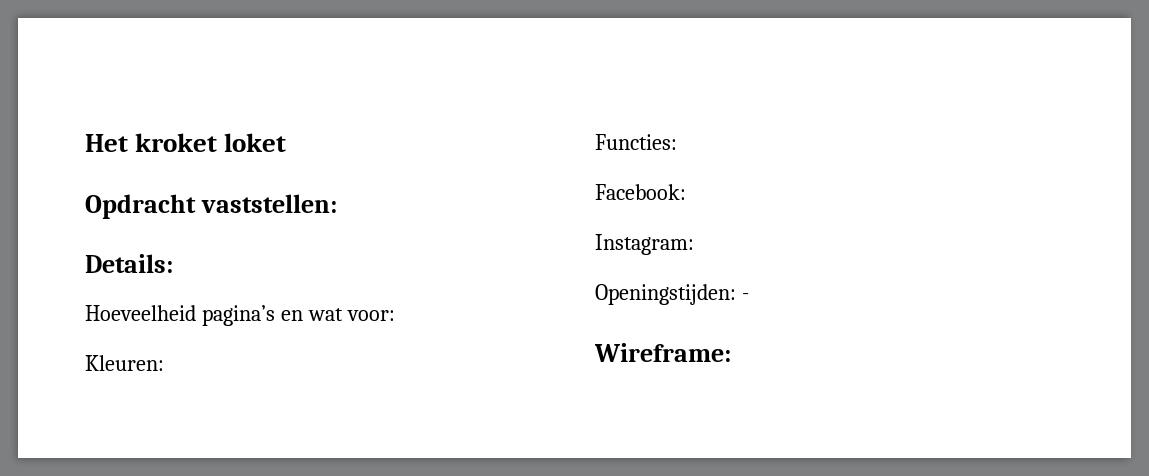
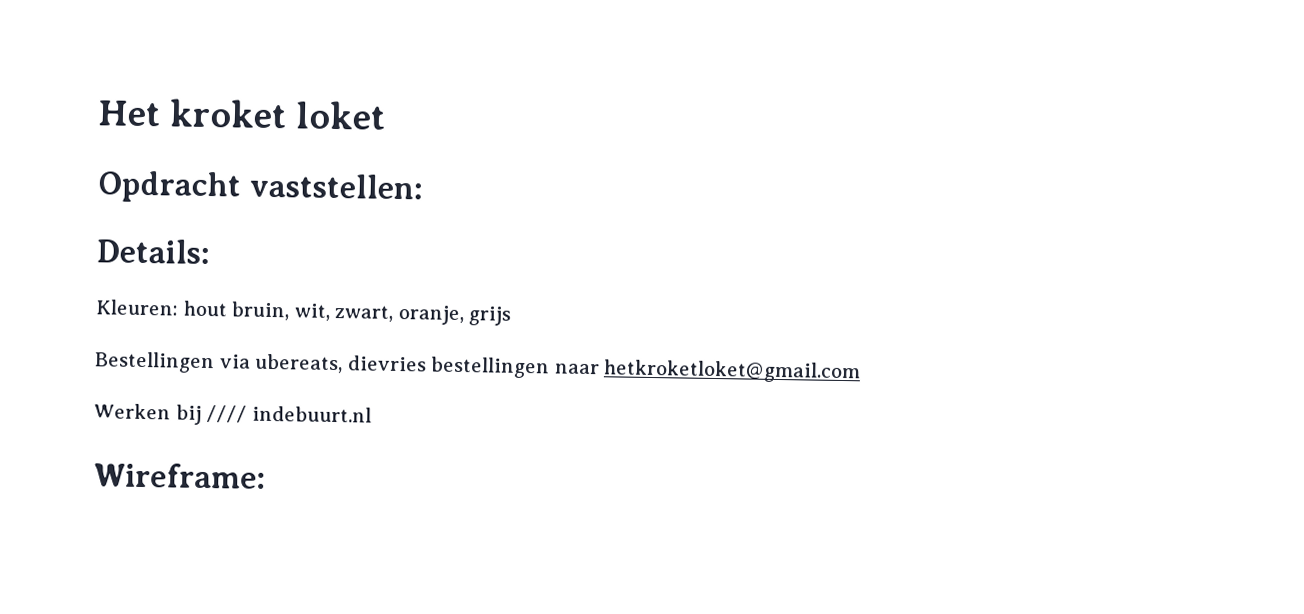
- Hoeveelheid pagina’s en wat voor:
- Kleuren:
- Functies:
- Facebook:
- Instagram:
- Openingstijden: -
+ Kleuren: hout bruin, wit, zwart, oranje, grijs
+ Bestellingen via ubereats, dievries bestellingen naar hetkroketloket@gmail.com
+ Werken bij //// indebuurt.nl

